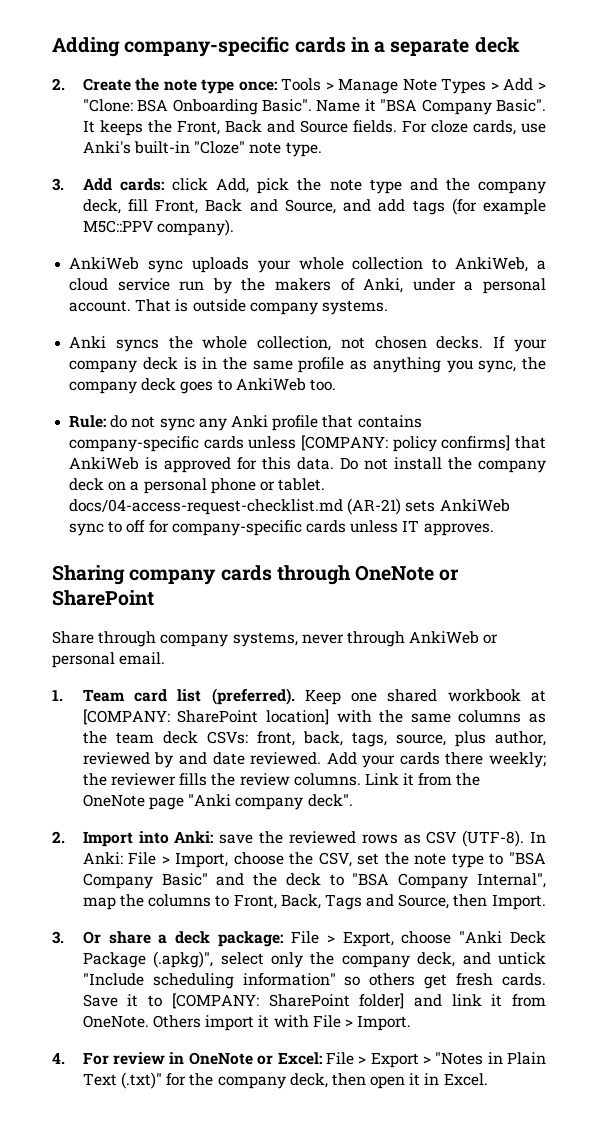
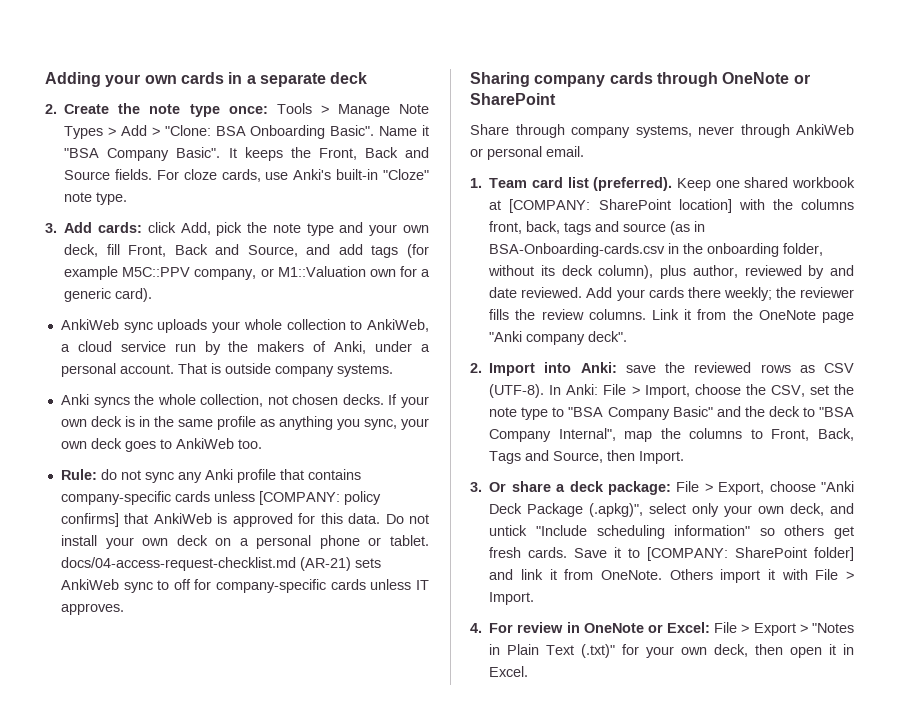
- Adding company-specific cards in a separate deck
+ Adding your own cards in a separate deck
- 3. Add cards: click Add, pick the note type and the company deck, fill Front, Back and Source, and add tags (for example M5C::PPV company).
+ 3. Add cards: click Add, pick the note type and your own deck, fill Front, Back and Source, and add tags (for example M5C::PPV company, or M1::Valuation own for a generic card).
- If your company deck is in the same profile as anything you sync, the company deck goes to AnkiWeb too.
+ If your own deck is in the same profile as anything you sync, your own deck goes to AnkiWeb too.
- Do not install the company deck on a personal phone or tablet. docs/04-access-request-checklist.md (AR-21) sets AnkiWeb sync to off for company-specific cards unless IT approves.
+ Do not install your own deck on a personal phone or tablet. docs/04-access-request-checklist.md (AR-21) sets AnkiWeb sync to off for company-specific cards unless IT approves.
- Keep one shared workbook at [COMPANY: SharePoint location] with the same columns as the team deck CSVs: front, back, tags, source, plus author, reviewed by and date reviewed.
+ Keep one shared workbook at [COMPANY: SharePoint location] with the columns front, back, tags and source (as in BSA-Onboarding-cards.csv in the onboarding folder, without its deck column), plus author, reviewed by and date reviewed.
- 3. Or share a deck package: File > Export, choose "Anki Deck Package (.apkg)", select only the company deck, and untick "Include scheduling information" so others get fresh cards.
+ 3. Or share a deck package: File > Export, choose "Anki Deck Package (.apkg)", select only your own deck, and untick "Include scheduling information" so others get fresh cards.
- 4. For review in OneNote or Excel: File > Export > "Notes in Plain Text (.txt)" for the company deck, then open it in Excel.
+ 4. For review in OneNote or Excel: File > Export > "Notes in Plain Text (.txt)" for your own deck, then open it in Excel.

